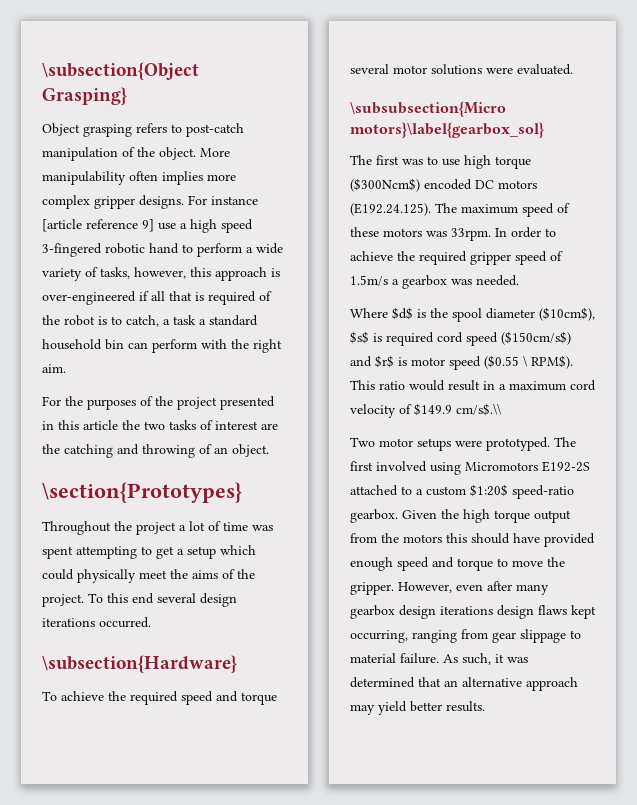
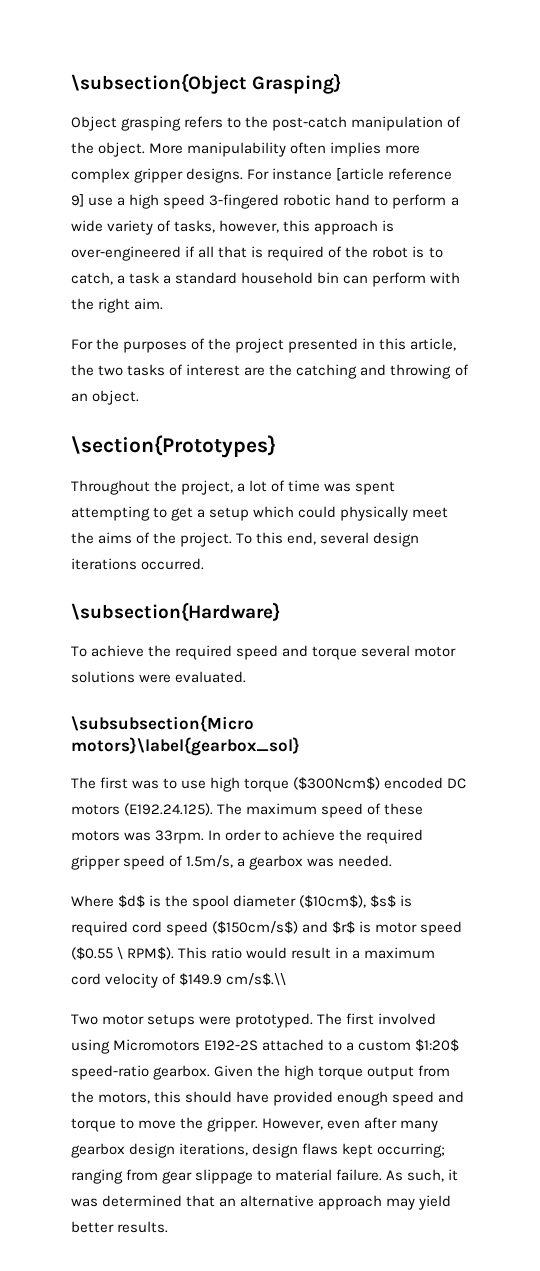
- Object grasping refers to post-catch manipulation of the object.
+ Object grasping refers to the post-catch manipulation of the object.
- For the purposes of the project presented in this article the two tasks of interest are the catching and throwing of an object.
+ For the purposes of the project presented in this article, the two tasks of interest are the catching and throwing of an object.
- Throughout the project a lot of time was spent attempting to get a setup which could physically meet the aims of the project.
+ Throughout the project, a lot of time was spent attempting to get a setup which could physically meet the aims of the project.
- To this end several design iterations occurred.
+ To this end, several design iterations occurred.
- In order to achieve the required gripper speed of 1.5m/s a gearbox was needed.
+ In order to achieve the required gripper speed of 1.5m/s, a gearbox was needed.
- Given the high torque output from the motors this should have provided enough speed and torque to move the gripper.
+ Given the high torque output from the motors, this should have provided enough speed and torque to move the gripper.
- However, even after many gearbox design iterations design flaws kept occurring, ranging from gear slippage to material failure.
+ However, even after many gearbox design iterations, design flaws kept occurring; ranging from gear slippage to material failure.

